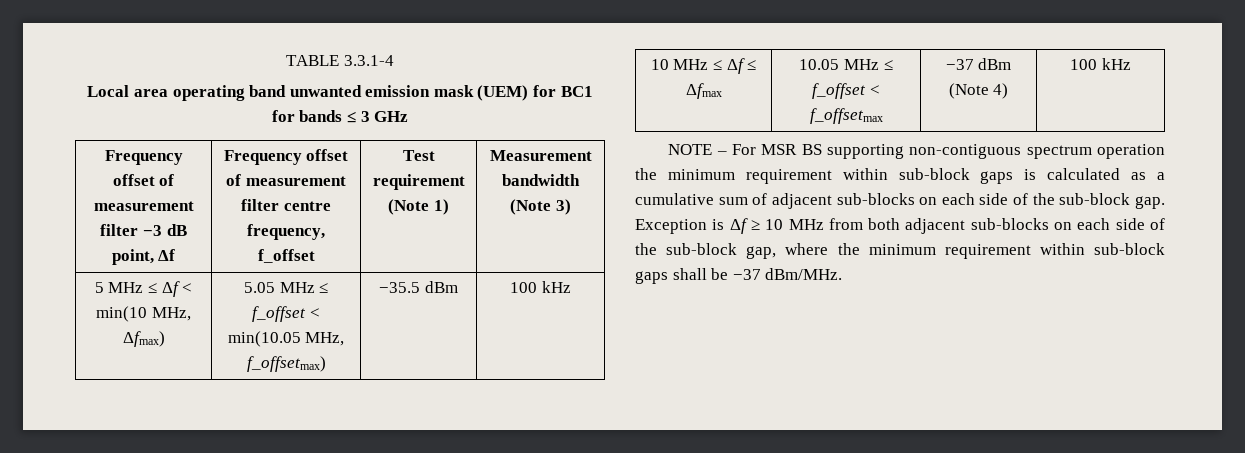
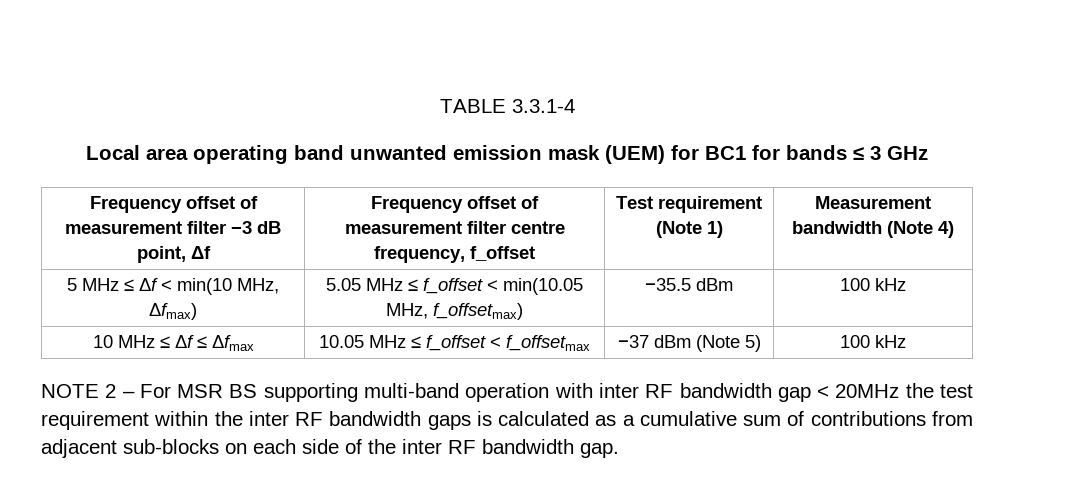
- Frequency offset of measurement filter −3 dB point, Δf | Frequency offset of measurement filter centre frequency, f_offset | Test requirement (Note 1) | Measurement bandwidth (Note 3)
+ Frequency offset of measurement filter −3 dB point, Δf | Frequency offset of measurement filter centre frequency, f_offset | Test requirement (Note 1) | Measurement bandwidth (Note 4)
- 10 MHz ≤ Δf ≤ Δfmax | 10.05 MHz ≤ f_offset < f_offsetmax | −37 dBm (Note 4) | 100 kHz
+ 10 MHz ≤ Δf ≤ Δfmax | 10.05 MHz ≤ f_offset < f_offsetmax | −37 dBm (Note 5) | 100 kHz
- NOTE – For MSR BS supporting non-contiguous spectrum operation the minimum requirement within sub-block gaps is calculated as a cumulative sum of adjacent sub-blocks on each side of the sub-block gap. Exception is Δf ≥ 10 MHz from both adjacent sub-blocks on each side of the sub-block gap, where the minimum requirement within sub-block gaps shall be −37 dBm/MHz.
+ NOTE 2 – For MSR BS supporting multi-band operation with inter RF bandwidth gap < 20MHz the test requirement within the inter RF bandwidth gaps is calculated as a cumulative sum of contributions from adjacent sub-blocks on each side of the inter RF bandwidth gap.

